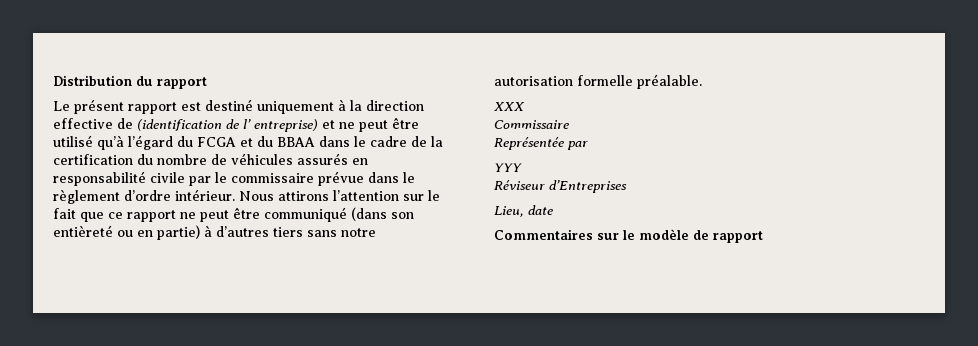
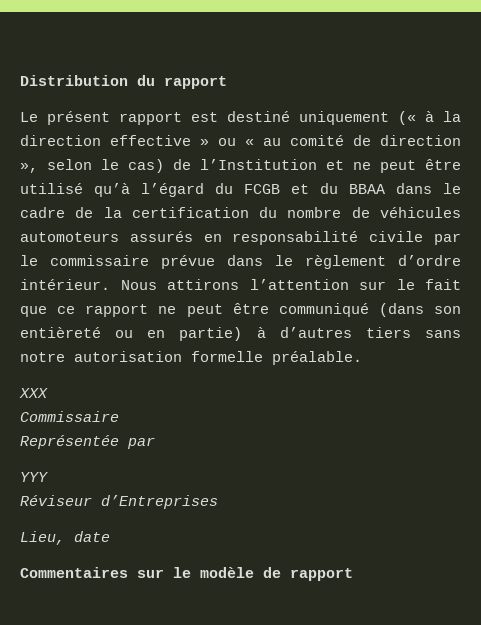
- Le présent rapport est destiné uniquement à la direction effective de (identification de l’ entreprise) et ne peut être utilisé qu’à l’égard du FCGA et du BBAA dans le cadre de la certification du nombre de véhicules assurés en responsabilité civile par le commissaire prévue dans le règlement d’ordre intérieur.
+ Le présent rapport est destiné uniquement (« à la direction effective » ou « au comité de direction », selon le cas) de l’Institution et ne peut être utilisé qu’à l’égard du FCGB et du BBAA dans le cadre de la certification du nombre de véhicules automoteurs assurés en responsabilité civile par le commissaire prévue dans le règlement d’ordre intérieur.

